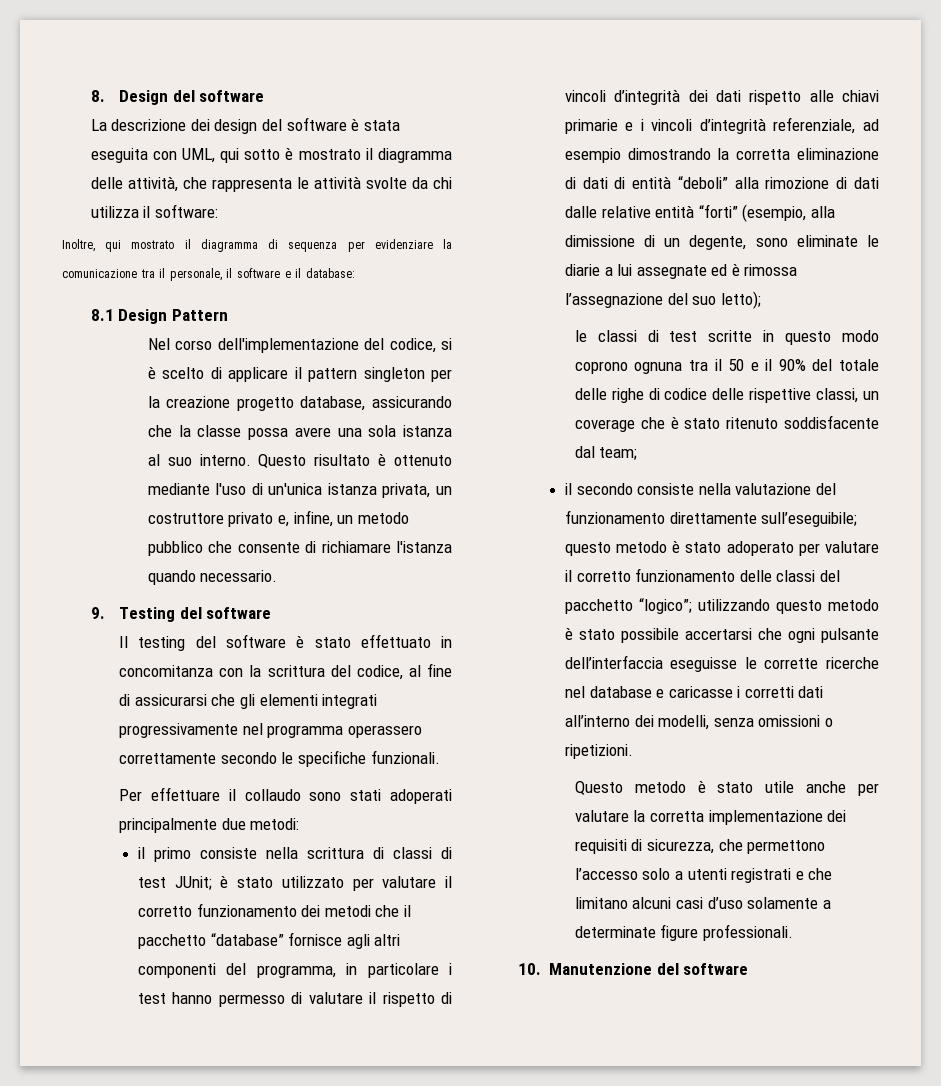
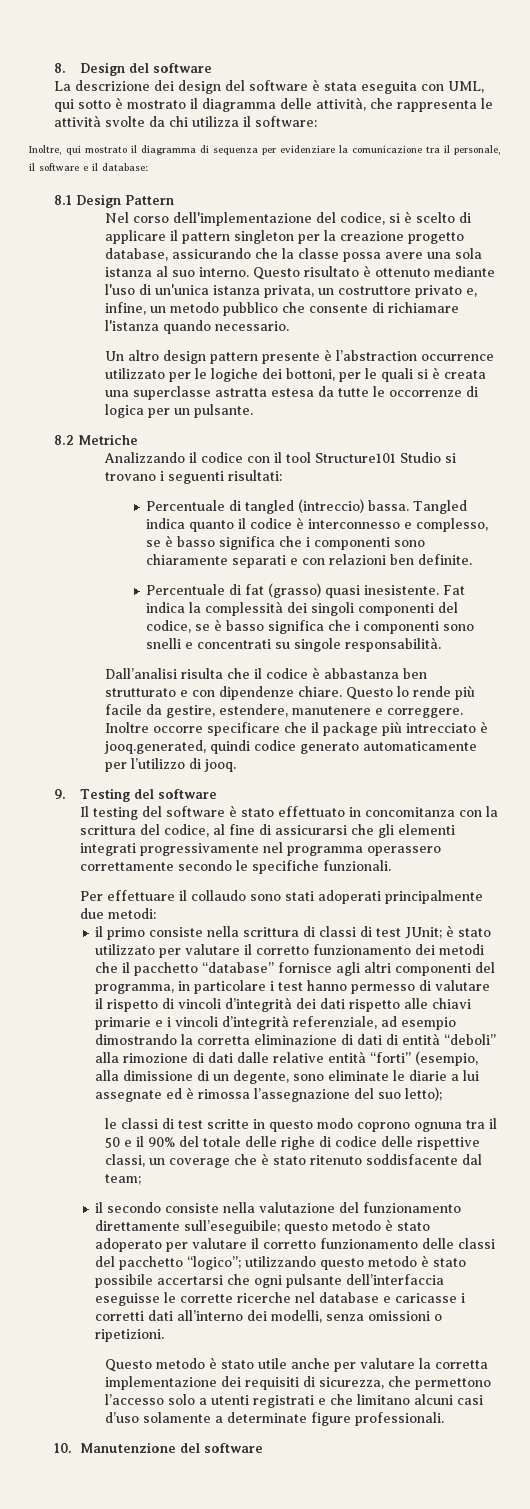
+ Un altro design pattern presente è l’abstraction occurrence utilizzato per le logiche dei bottoni, per le quali si è creata una superclasse astratta estesa da tutte le occorrenze di logica per un pulsante.
+ 8.2 Metriche
+ Analizzando il codice con il tool Structure101 Studio si trovano i seguenti risultati:
+ Percentuale di tangled (intreccio) bassa. Tangled indica quanto il codice è interconnesso e complesso, se è basso significa che i componenti sono chiaramente separati e con relazioni ben definite.
+ Percentuale di fat (grasso) quasi inesistente. Fat indica la complessità dei singoli componenti del codice, se è basso significa che i componenti sono snelli e concentrati su singole responsabilità.
+ Dall’analisi risulta che il codice è abbastanza ben strutturato e con dipendenze chiare. Questo lo rende più facile da gestire, estendere, manutenere e correggere. Inoltre occorre specificare che il package più intrecciato è jooq.generated, quindi codice generato automaticamente per l’utilizzo di jooq.

